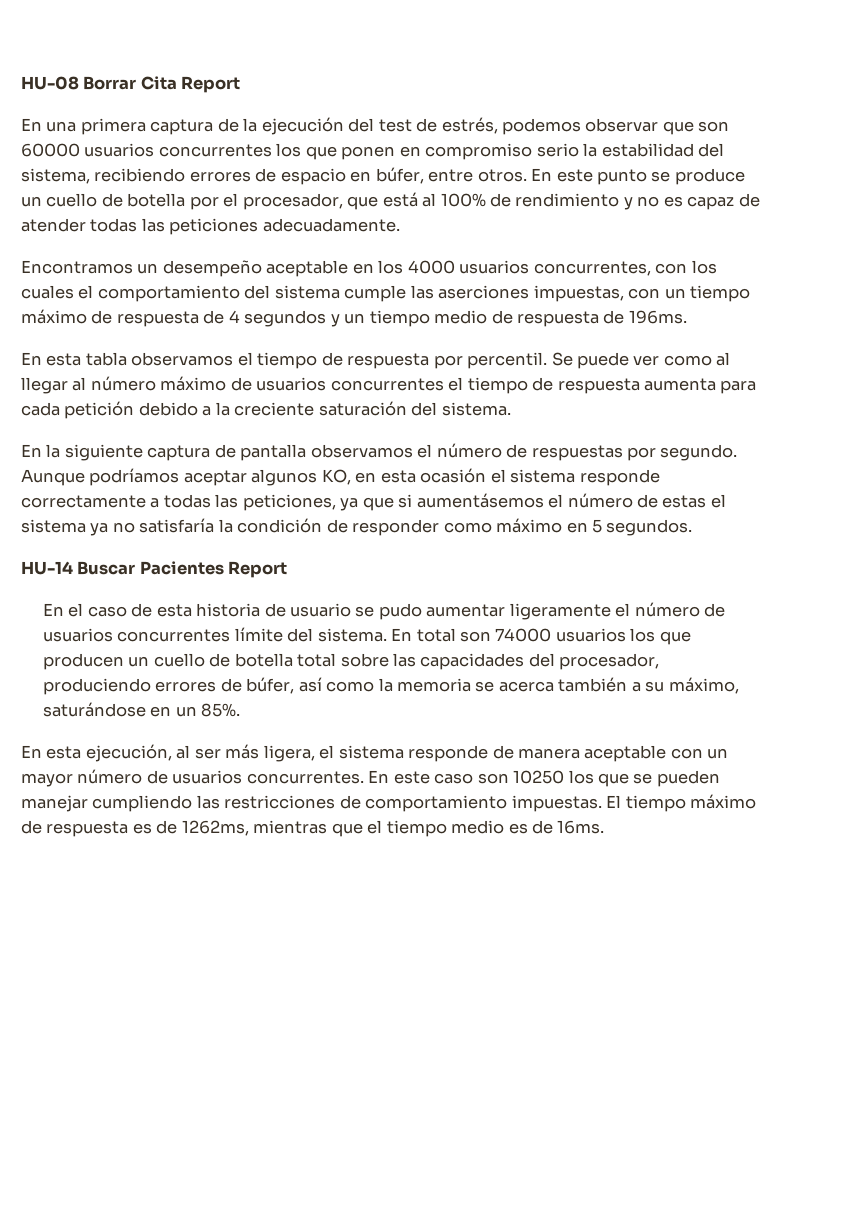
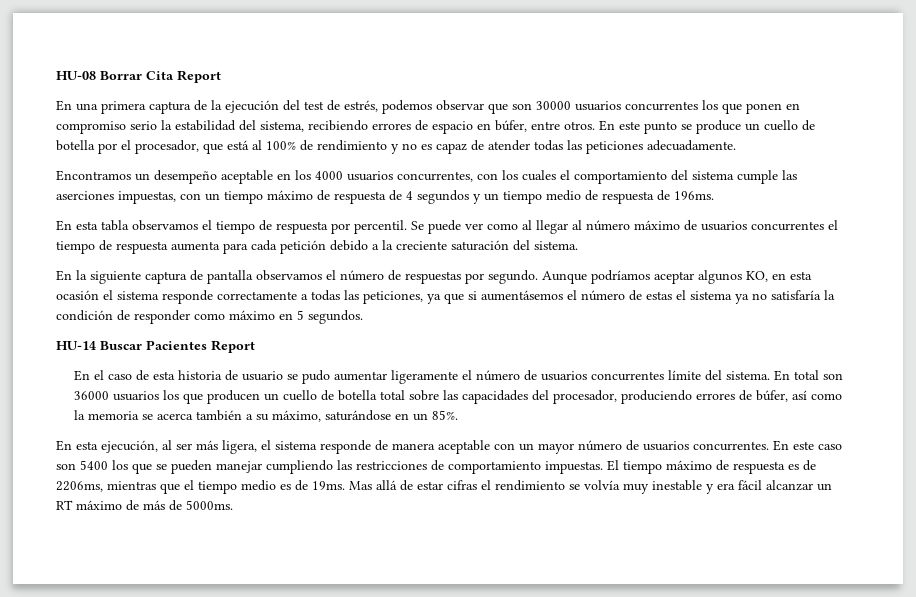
- En una primera captura de la ejecución del test de estrés, podemos observar que son 60000 usuarios concurrentes los que ponen en compromiso serio la estabilidad del sistema, recibiendo errores de espacio en búfer, entre otros.
+ En una primera captura de la ejecución del test de estrés, podemos observar que son 30000 usuarios concurrentes los que ponen en compromiso serio la estabilidad del sistema, recibiendo errores de espacio en búfer, entre otros.
- En total son 74000 usuarios los que producen un cuello de botella total sobre las capacidades del procesador, produciendo errores de búfer, así como la memoria se acerca también a su máximo, saturándose en un 85%.
+ En total son 36000 usuarios los que producen un cuello de botella total sobre las capacidades del procesador, produciendo errores de búfer, así como la memoria se acerca también a su máximo, saturándose en un 85%.
- En este caso son 10250 los que se pueden manejar cumpliendo las restricciones de comportamiento impuestas.
+ En este caso son 5400 los que se pueden manejar cumpliendo las restricciones de comportamiento impuestas.
- El tiempo máximo de respuesta es de 1262ms, mientras que el tiempo medio es de 16ms.
+ El tiempo máximo de respuesta es de 2206ms, mientras que el tiempo medio es de 19ms. Mas allá de estar cifras el rendimiento se volvía muy inestable y era fácil alcanzar un RT máximo de más de 5000ms.

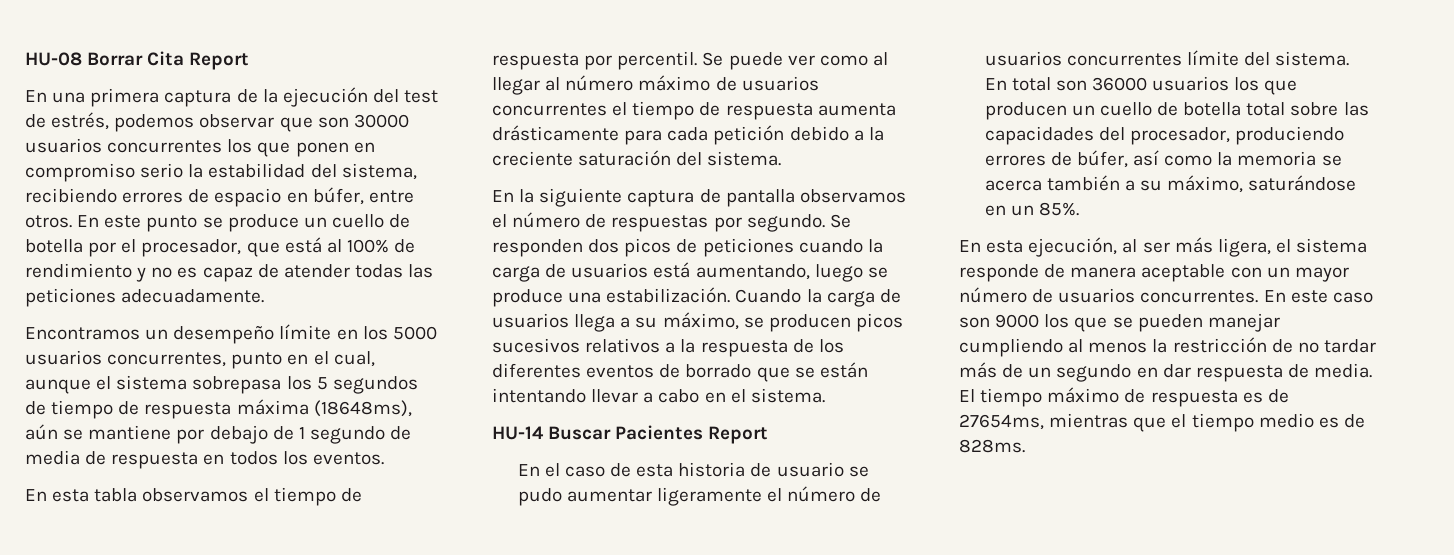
- Encontramos un desempeño aceptable en los 4000 usuarios concurrentes, con los cuales el comportamiento del sistema cumple las aserciones impuestas, con un tiempo máximo de respuesta de 4 segundos y un tiempo medio de respuesta de 196ms.
+ Encontramos un desempeño límite en los 5000 usuarios concurrentes, punto en el cual, aunque el sistema sobrepasa los 5 segundos de tiempo de respuesta máxima (18648ms), aún se mantiene por debajo de 1 segundo de media de respuesta en todos los eventos.
- Se puede ver como al llegar al número máximo de usuarios concurrentes el tiempo de respuesta aumenta para cada petición debido a la creciente saturación del sistema.
+ Se puede ver como al llegar al número máximo de usuarios concurrentes el tiempo de respuesta aumenta drásticamente para cada petición debido a la creciente saturación del sistema.
- Aunque podríamos aceptar algunos KO, en esta ocasión el sistema responde correctamente a todas las peticiones, ya que si aumentásemos el número de estas el sistema ya no satisfaría la condición de responder como máximo en 5 segundos.
+ Se responden dos picos de peticiones cuando la carga de usuarios está aumentando, luego se produce una estabilización. Cuando la carga de usuarios llega a su máximo, se producen picos sucesivos relativos a la respuesta de los diferentes eventos de borrado que se están intentando llevar a cabo en el sistema.
- En este caso son 5400 los que se pueden manejar cumpliendo las restricciones de comportamiento impuestas.
+ En este caso son 9000 los que se pueden manejar cumpliendo al menos la restricción de no tardar más de un segundo en dar respuesta de media.
- El tiempo máximo de respuesta es de 2206ms, mientras que el tiempo medio es de 19ms. Mas allá de estar cifras el rendimiento se volvía muy inestable y era fácil alcanzar un RT máximo de más de 5000ms.
+ El tiempo máximo de respuesta es de 27654ms, mientras que el tiempo medio es de 828ms.

